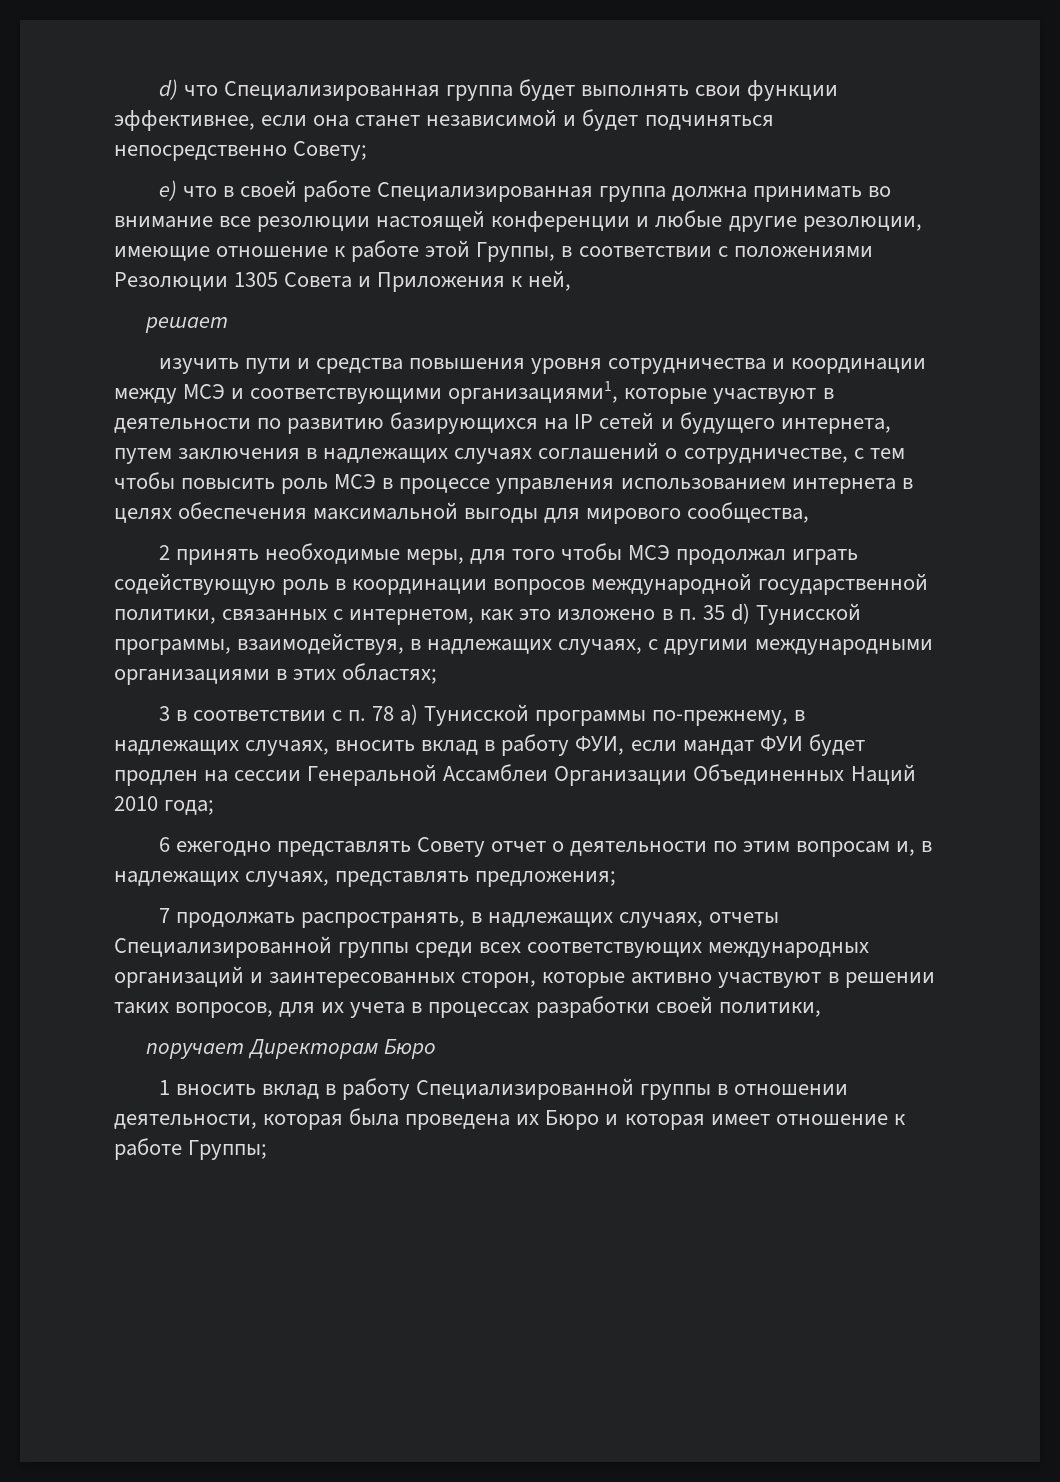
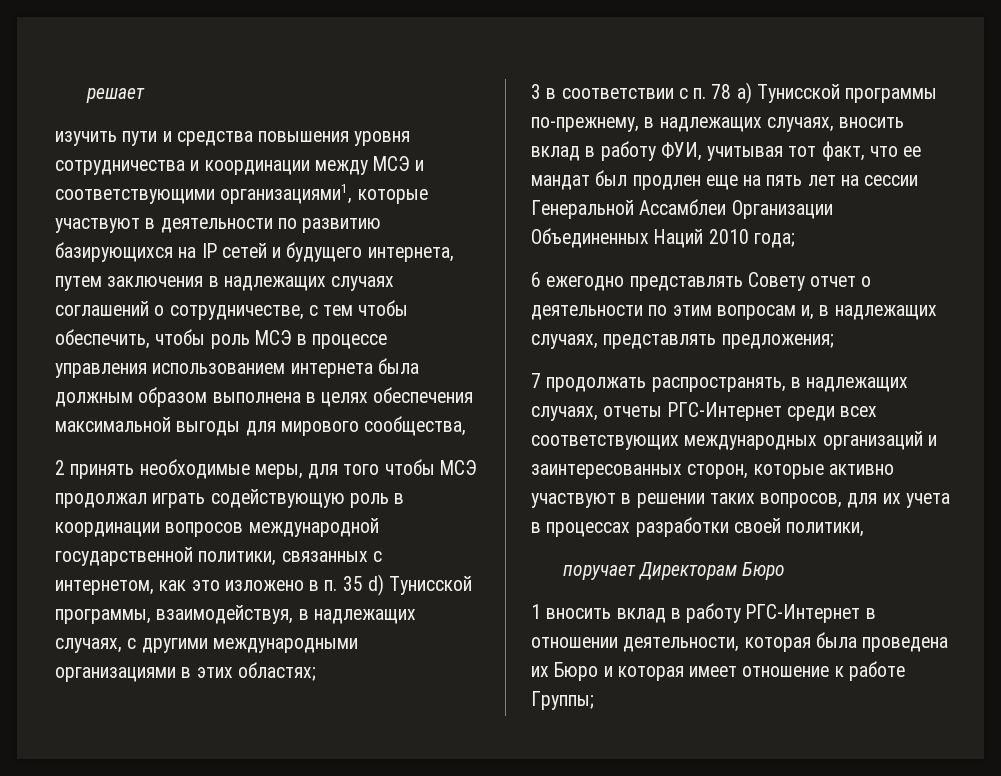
- d) что Специализированная группа будет выполнять свои функции эффективнее, если она станет независимой и будет подчиняться непосредственно Совету;
- е) что в своей работе Специализированная группа должна принимать во внимание все резолюции настоящей конференции и любые другие резолюции, имеющие отношение к работе этой Группы, в соответствии с положениями Резолюции 1305 Совета и Приложения к ней,
- изучить пути и средства повышения уровня сотрудничества и координации между МСЭ и соответствующими организациями1, которые участвуют в деятельности по развитию базирующихся на IP сетей и будущего интернета, путем заключения в надлежащих случаях соглашений о сотрудничестве, с тем чтобы повысить роль МСЭ в процессе управления использованием интернета в целях обеспечения максимальной выгоды для мирового сообщества,
+ изучить пути и средства повышения уровня сотрудничества и координации между МСЭ и соответствующими организациями1, которые участвуют в деятельности по развитию базирующихся на IP сетей и будущего интернета, путем заключения в надлежащих случаях соглашений о сотрудничестве, с тем чтобы обеспечить, чтобы роль МСЭ в процессе управления использованием интернета была должным образом выполнена в целях обеспечения максимальной выгоды для мирового сообщества,
- 3 в соответствии с п. 78 а) Тунисской программы по-прежнему, в надлежащих случаях, вносить вклад в работу ФУИ, если мандат ФУИ будет продлен на сессии Генеральной Ассамблеи Организации Объединенных Наций 2010 года;
+ 3 в соответствии с п. 78 а) Тунисской программы по-прежнему, в надлежащих случаях, вносить вклад в работу ФУИ, учитывая тот факт, что ее мандат был продлен еще на пять лет на сессии Генеральной Ассамблеи Организации Объединенных Наций 2010 года;
- 7 продолжать распространять, в надлежащих случаях, отчеты Специализированной группы среди всех соответствующих международных организаций и заинтересованных сторон, которые активно участвуют в решении таких вопросов, для их учета в процессах разработки своей политики,
+ 7 продолжать распространять, в надлежащих случаях, отчеты РГС-Интернет среди всех соответствующих международных организаций и заинтересованных сторон, которые активно участвуют в решении таких вопросов, для их учета в процессах разработки своей политики,
- 1 вносить вклад в работу Специализированной группы в отношении деятельности, которая была проведена их Бюро и которая имеет отношение к работе Группы;
+ 1 вносить вклад в работу РГС-Интернет в отношении деятельности, которая была проведена их Бюро и которая имеет отношение к работе Группы;

